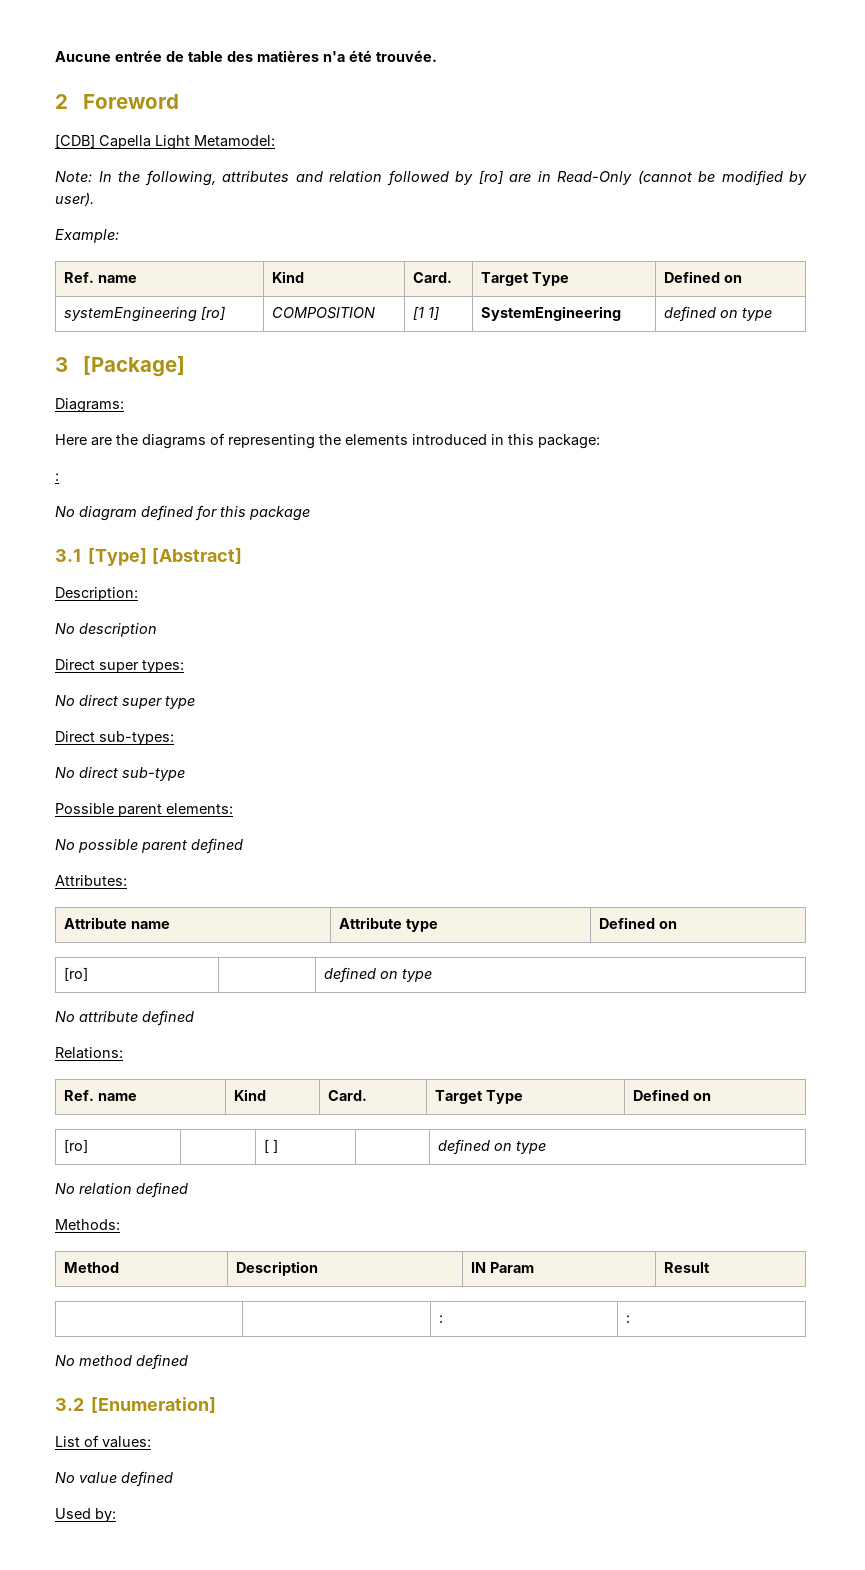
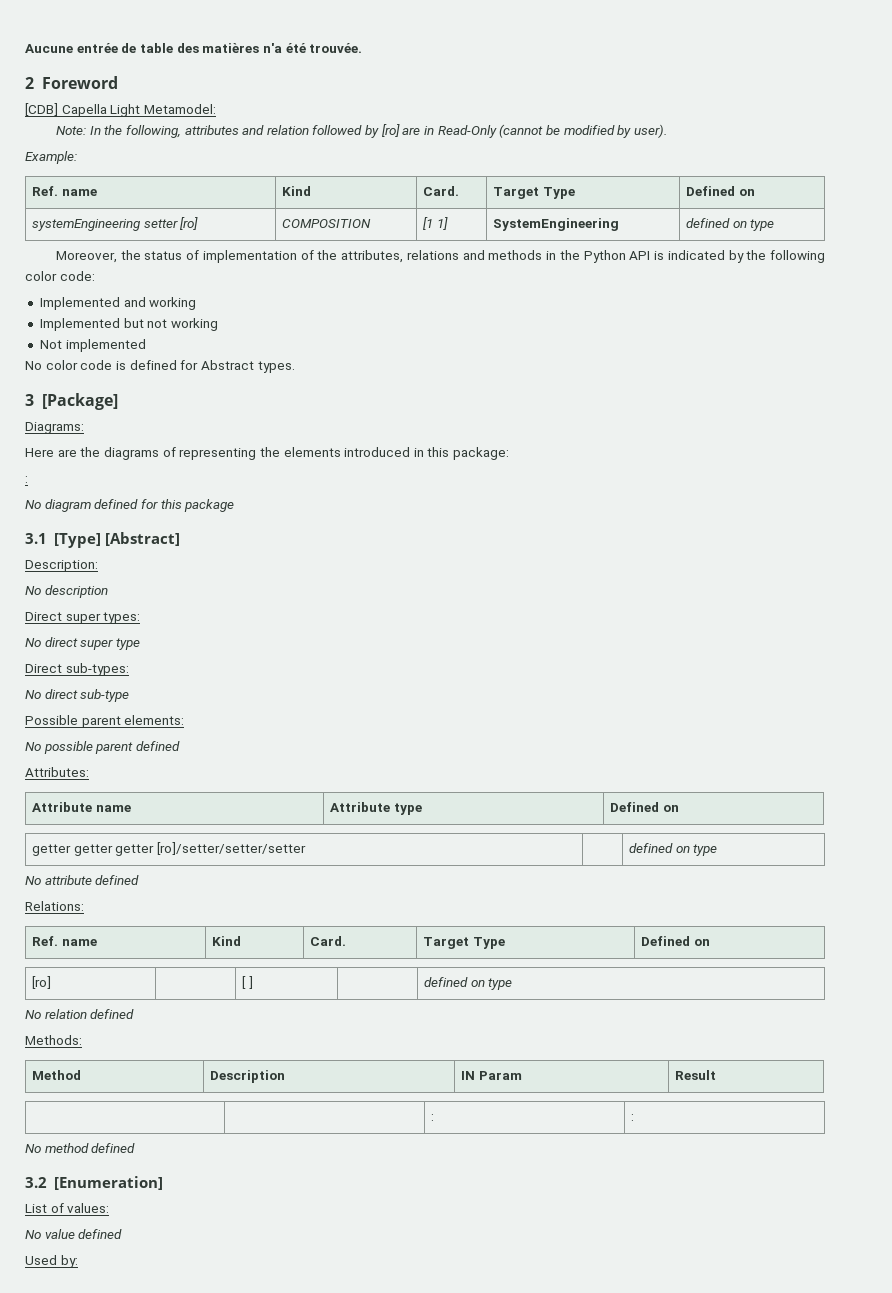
- systemEngineering [ro] | COMPOSITION | [1 1] | SystemEngineering | defined on type
+ systemEngineering setter [ro] | COMPOSITION | [1 1] | SystemEngineering | defined on type
+ Moreover, the status of implementation of the attributes, relations and methods in the Python API is indicated by the following color code:
+ Implemented and working
+ Implemented but not working
+ Not implemented
+ No color code is defined for Abstract types.
- [ro] | | defined on type
+ getter getter getter [ro]/setter/setter/setter | | defined on type

